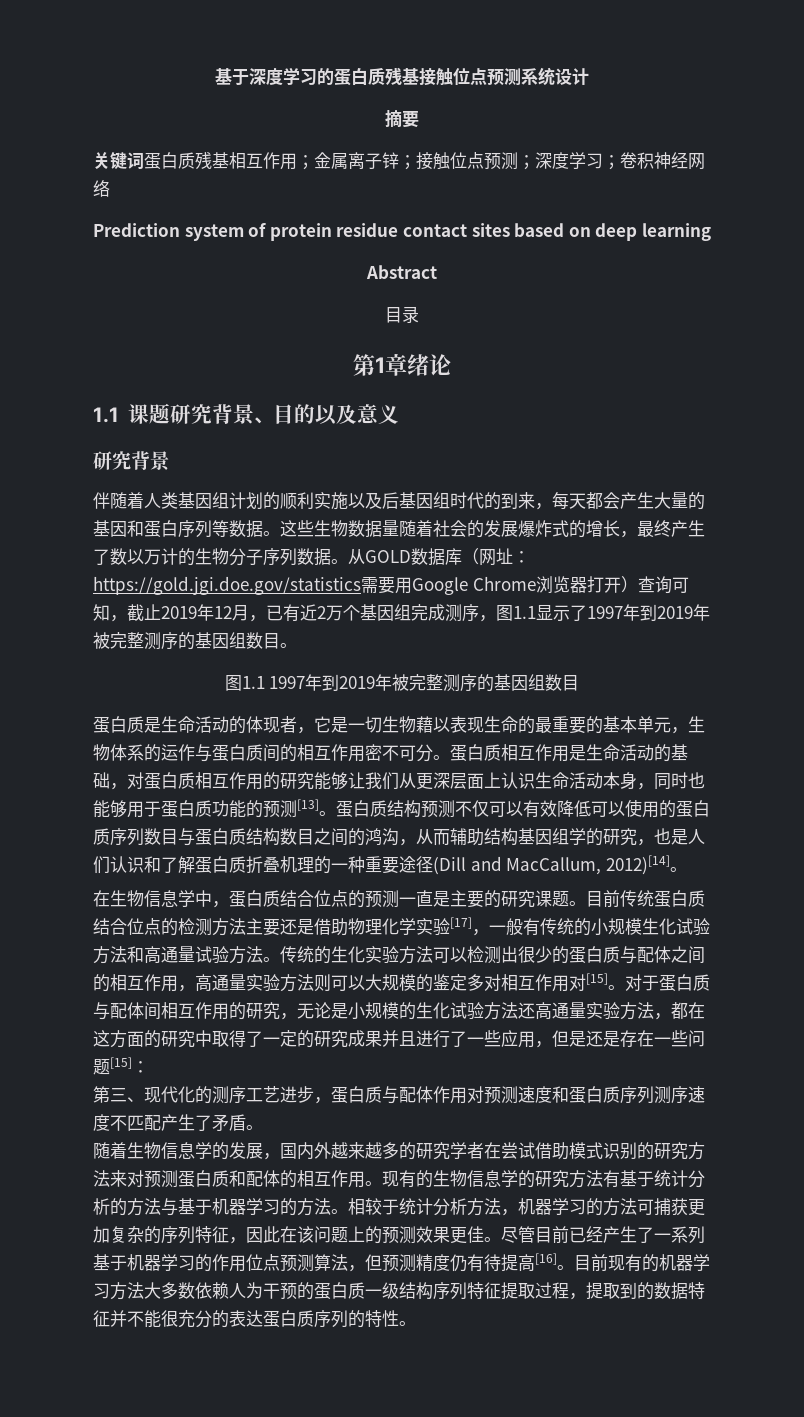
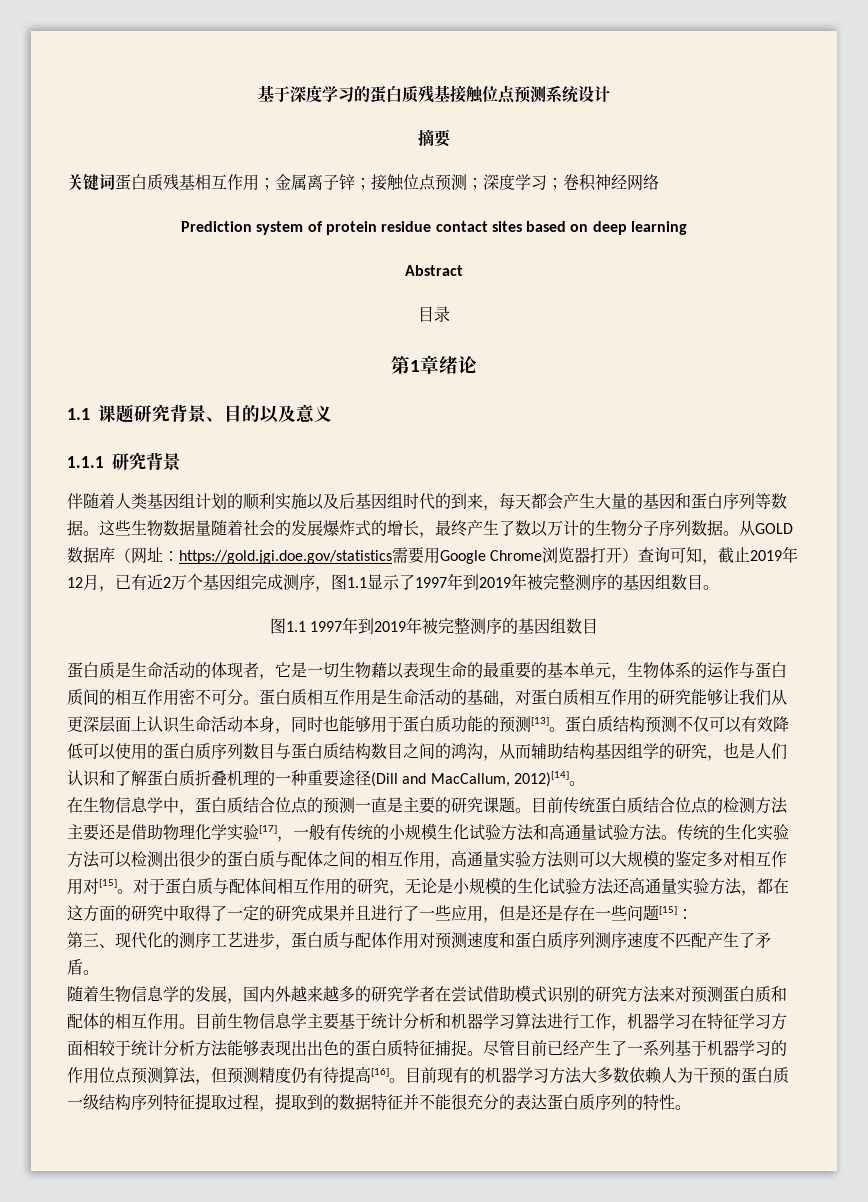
  1.1课题研究背景、目的以及意义
- 研究背景
+ 1.1.1研究背景
- 现有的生物信息学的研究方法有基于统计分析的方法与基于机器学习的方法。相较于统计分析方法，机器学习的方法可捕获更加复杂的序列特征，因此在该问题上的预测效果更佳。
+ 目前生物信息学主要基于统计分析和机器学习算法进行工作，机器学习在特征学习方面相较于统计分析方法能够表现出出色的蛋白质特征捕捉。

